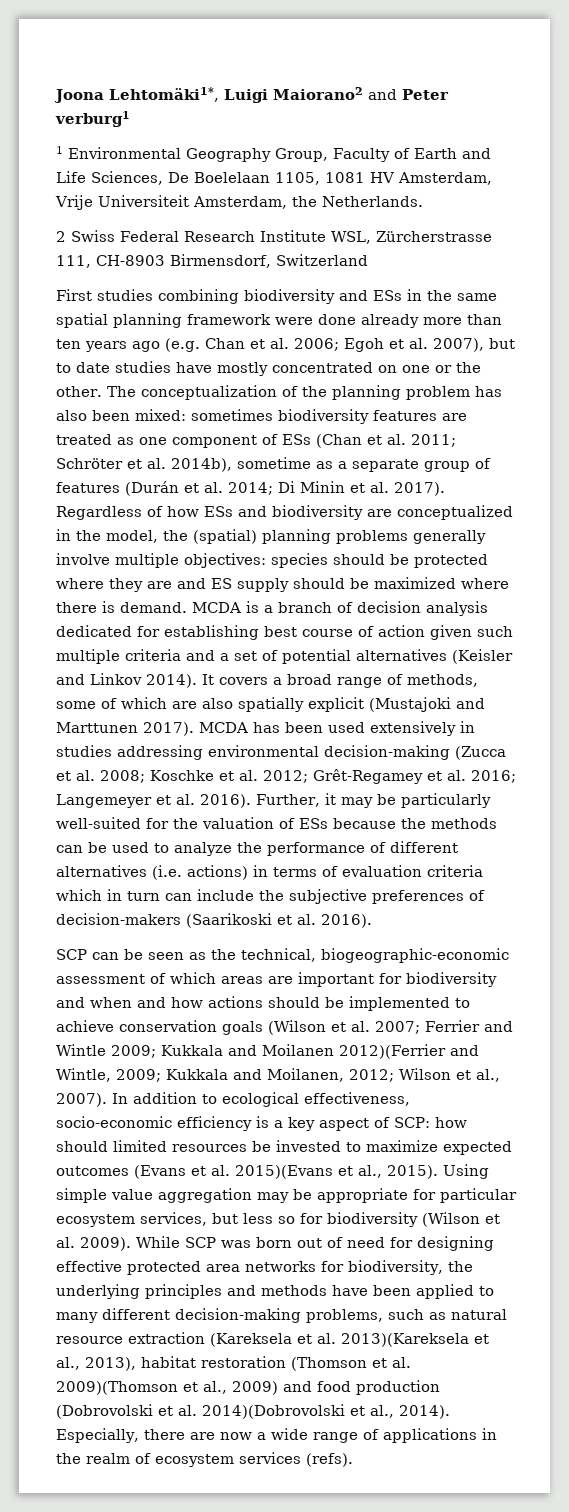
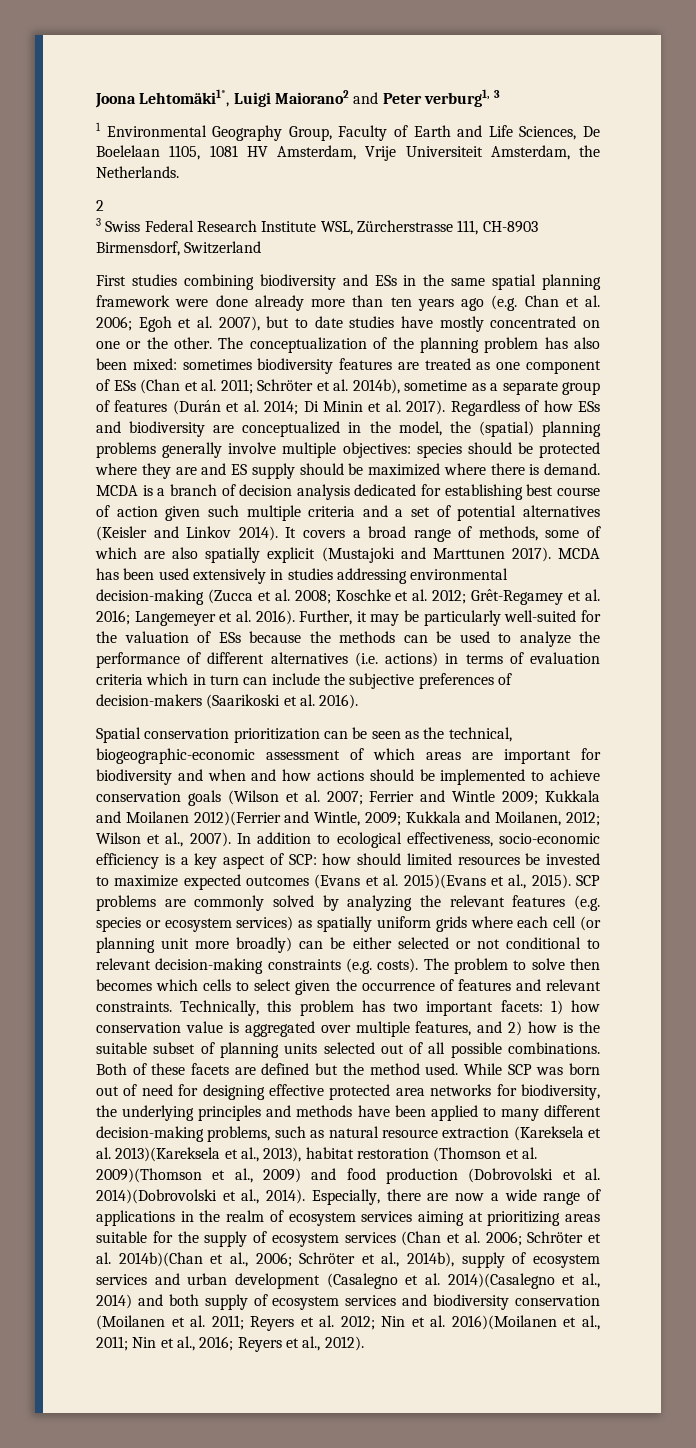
- Joona Lehtomäki1*, Luigi Maiorano2 and Peter verburg1
+ Joona Lehtomäki1*, Luigi Maiorano2 and Peter verburg1, 3
- 2 Swiss Federal Research Institute WSL, Zürcherstrasse 111, CH-8903 Birmensdorf, Switzerland
+ 2
+ 3 Swiss Federal Research Institute WSL, Zürcherstrasse 111, CH-8903 Birmensdorf, Switzerland
- SCP can be seen as the technical, biogeographic-economic assessment of which areas are important for biodiversity and when and how actions should be implemented to achieve conservation goals (Wilson et al. 2007; Ferrier and Wintle 2009; Kukkala and Moilanen 2012)(Ferrier and Wintle, 2009; Kukkala and Moilanen, 2012; Wilson et al., 2007).
+ Spatial conservation prioritization can be seen as the technical, biogeographic-economic assessment of which areas are important for biodiversity and when and how actions should be implemented to achieve conservation goals (Wilson et al. 2007; Ferrier and Wintle 2009; Kukkala and Moilanen 2012)(Ferrier and Wintle, 2009; Kukkala and Moilanen, 2012; Wilson et al., 2007).
- Using simple value aggregation may be appropriate for particular ecosystem services, but less so for biodiversity (Wilson et al. 2009).
+ SCP problems are commonly solved by analyzing the relevant features (e.g. species or ecosystem services) as spatially uniform grids where each cell (or planning unit more broadly) can be either selected or not conditional to relevant decision-making constraints (e.g. costs). The problem to solve then becomes which cells to select given the occurrence of features and relevant constraints. Technically, this problem has two important facets: 1) how conservation value is aggregated over multiple features, and 2) how is the suitable subset of planning units selected out of all possible combinations. Both of these facets are defined but the method used.
- Especially, there are now a wide range of applications in the realm of ecosystem services (refs).
+ Especially, there are now a wide range of applications in the realm of ecosystem services aiming at prioritizing areas suitable for the supply of ecosystem services (Chan et al. 2006; Schröter et al. 2014b)(Chan et al., 2006; Schröter et al., 2014b), supply of ecosystem services and urban development (Casalegno et al. 2014)(Casalegno et al., 2014) and both supply of ecosystem services and biodiversity conservation (Moilanen et al. 2011; Reyers et al. 2012; Nin et al. 2016)(Moilanen et al., 2011; Nin et al., 2016; Reyers et al., 2012).

